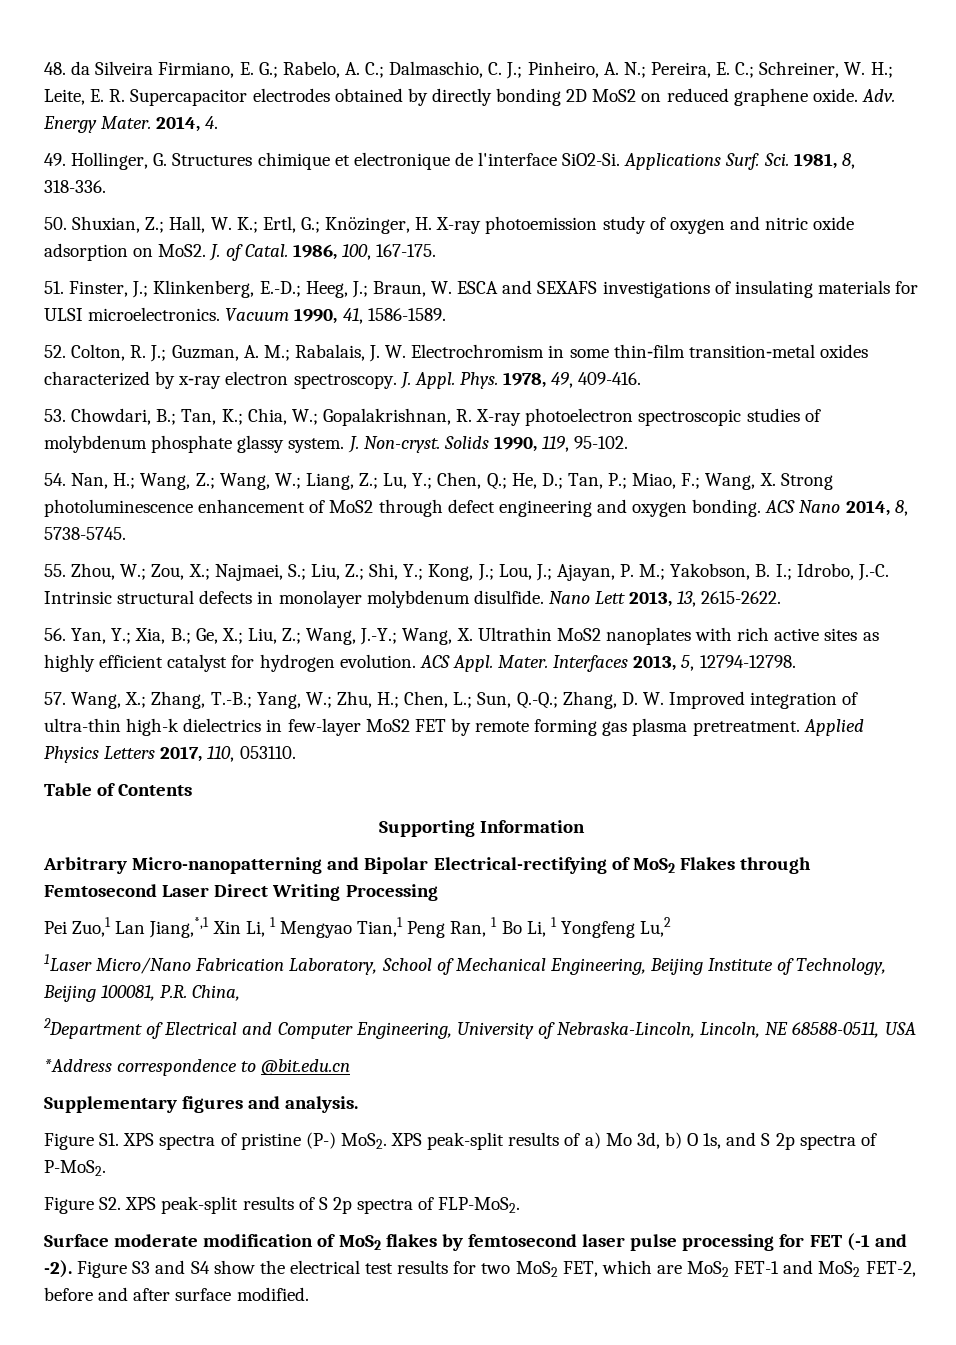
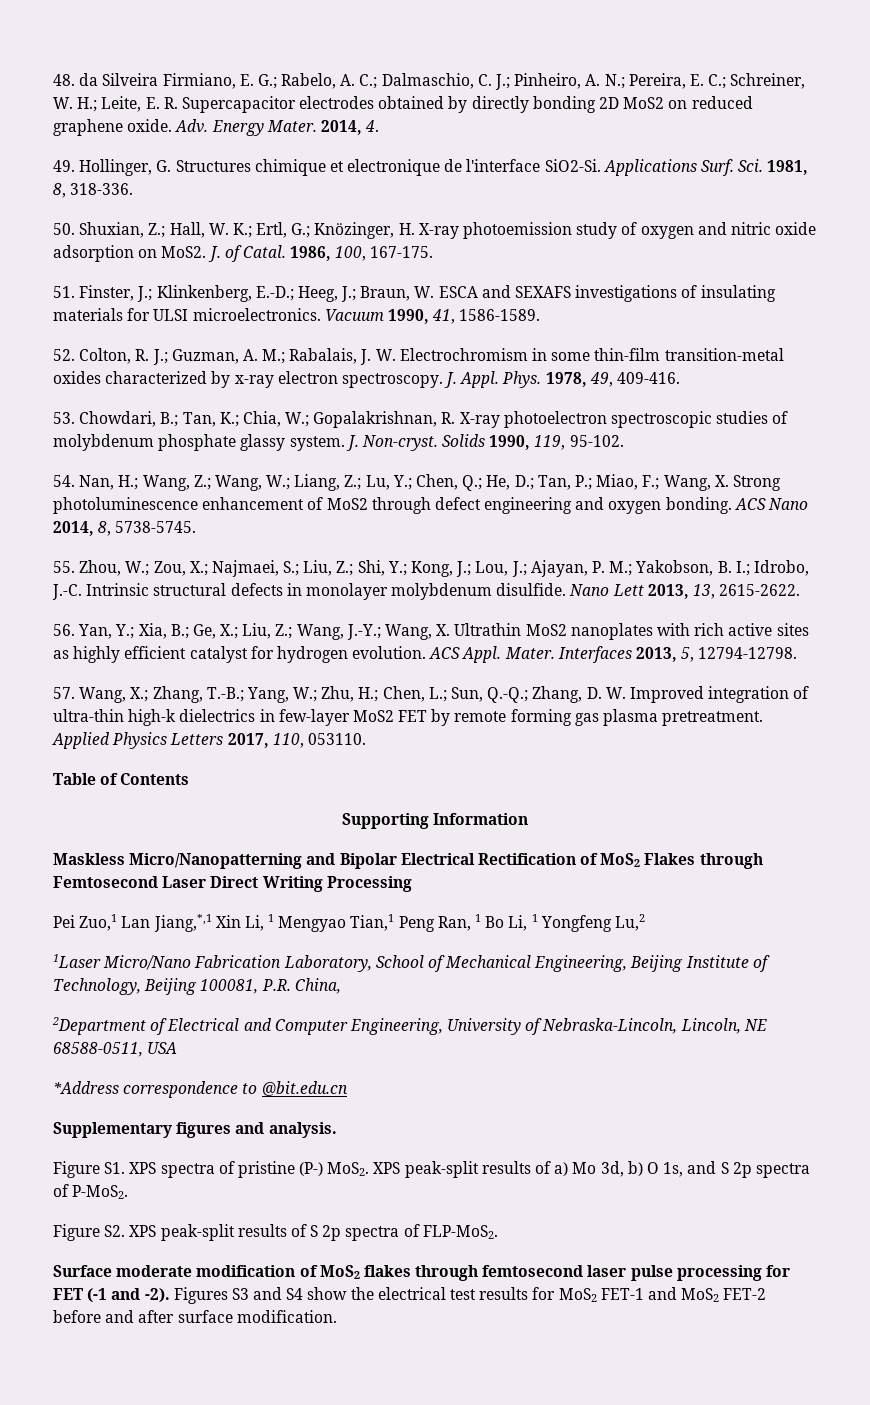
- Arbitrary Micro-nanopatterning and Bipolar Electrical-rectifying of MoS2 Flakes through Femtosecond Laser Direct Writing Processing
+ Maskless Micro/Nanopatterning and Bipolar Electrical Rectification of MoS2 Flakes through Femtosecond Laser Direct Writing Processing
- Surface moderate modification of MoS2 flakes by femtosecond laser pulse processing for FET (-1 and -2).
+ Surface moderate modification of MoS2 flakes through femtosecond laser pulse processing for FET (-1 and -2).
- Figure S3 and S4 show the electrical test results for two MoS2 FET, which are MoS2 FET-1 and MoS2 FET-2, before and after surface modified.
+ Figures S3 and S4 show the electrical test results for MoS2 FET-1 and MoS2 FET-2 before and after surface modification.

